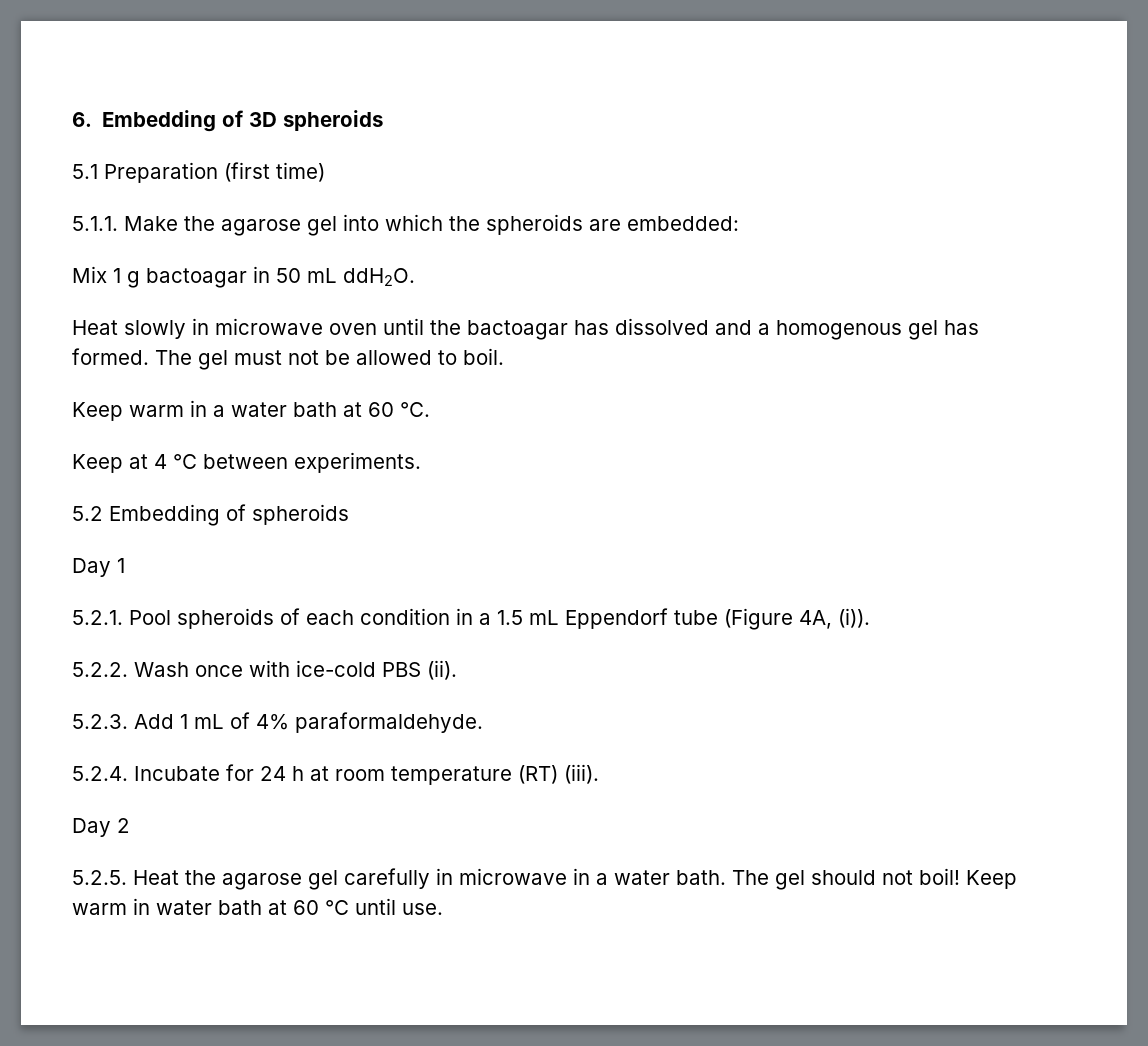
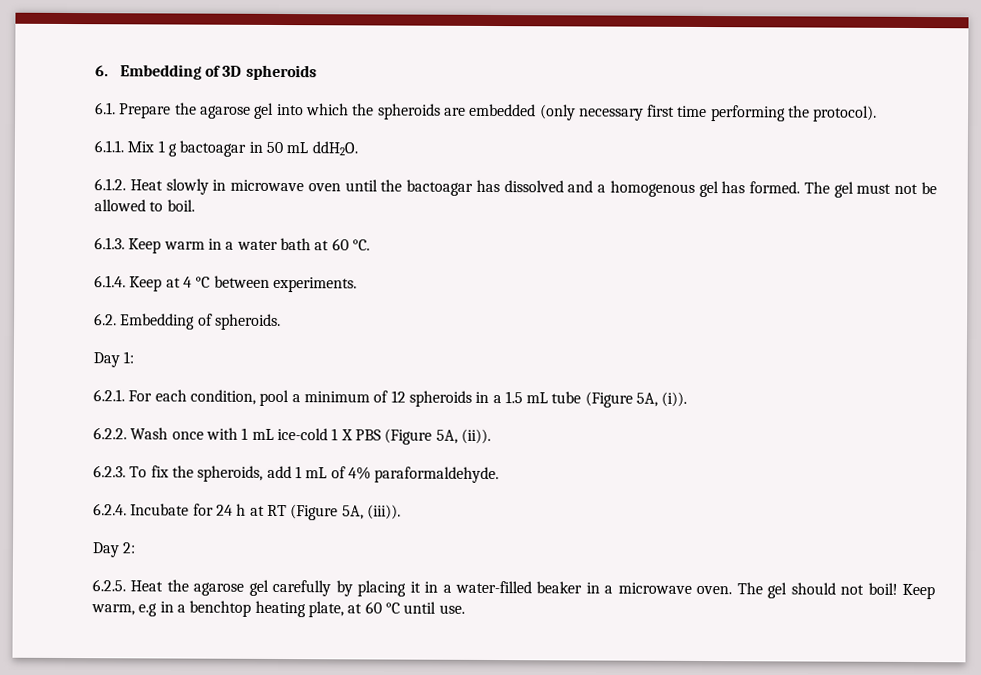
- 5.1 Preparation (first time)
- 5.1.1. Make the agarose gel into which the spheroids are embedded:
- Mix 1 g bactoagar in 50 mL ddH2O.
+ 6.1. Prepare the agarose gel into which the spheroids are embedded (only necessary first time performing the protocol).
+ 6.1.1. Mix 1 g bactoagar in 50 mL ddH2O.
- Heat slowly in microwave oven until the bactoagar has dissolved and a homogenous gel has formed.
+ 6.1.2. Heat slowly in microwave oven until the bactoagar has dissolved and a homogenous gel has formed.
- Keep warm in a water bath at 60 °C.
+ 6.1.3. Keep warm in a water bath at 60 °C.
- Keep at 4 °C between experiments.
+ 6.1.4. Keep at 4 °C between experiments.
- 5.2 Embedding of spheroids
- Day 1
- 5.2.1. Pool spheroids of each condition in a 1.5 mL Eppendorf tube (Figure 4A, (i)).
+ 6.2. Embedding of spheroids.
+ Day 1:
+ 6.2.1. For each condition, pool a minimum of 12 spheroids in a 1.5 mL tube (Figure 5A, (i)).
- 5.2.2. Wash once with ice-cold PBS (ii).
- 5.2.3. Add 1 mL of 4% paraformaldehyde.
+ 6.2.2. Wash once with 1 mL ice-cold 1 X PBS (Figure 5A, (ii)).
+ 6.2.3. To fix the spheroids, add 1 mL of 4% paraformaldehyde.
- 5.2.4. Incubate for 24 h at room temperature (RT) (iii).
- Day 2
- 5.2.5. Heat the agarose gel carefully in microwave in a water bath.
+ 6.2.4. Incubate for 24 h at RT (Figure 5A, (iii)).
+ Day 2:
+ 6.2.5. Heat the agarose gel carefully by placing it in a water-filled beaker in a microwave oven.
- Keep warm in water bath at 60 °C until use.
+ Keep warm, e.g in a benchtop heating plate, at 60 °C until use.

